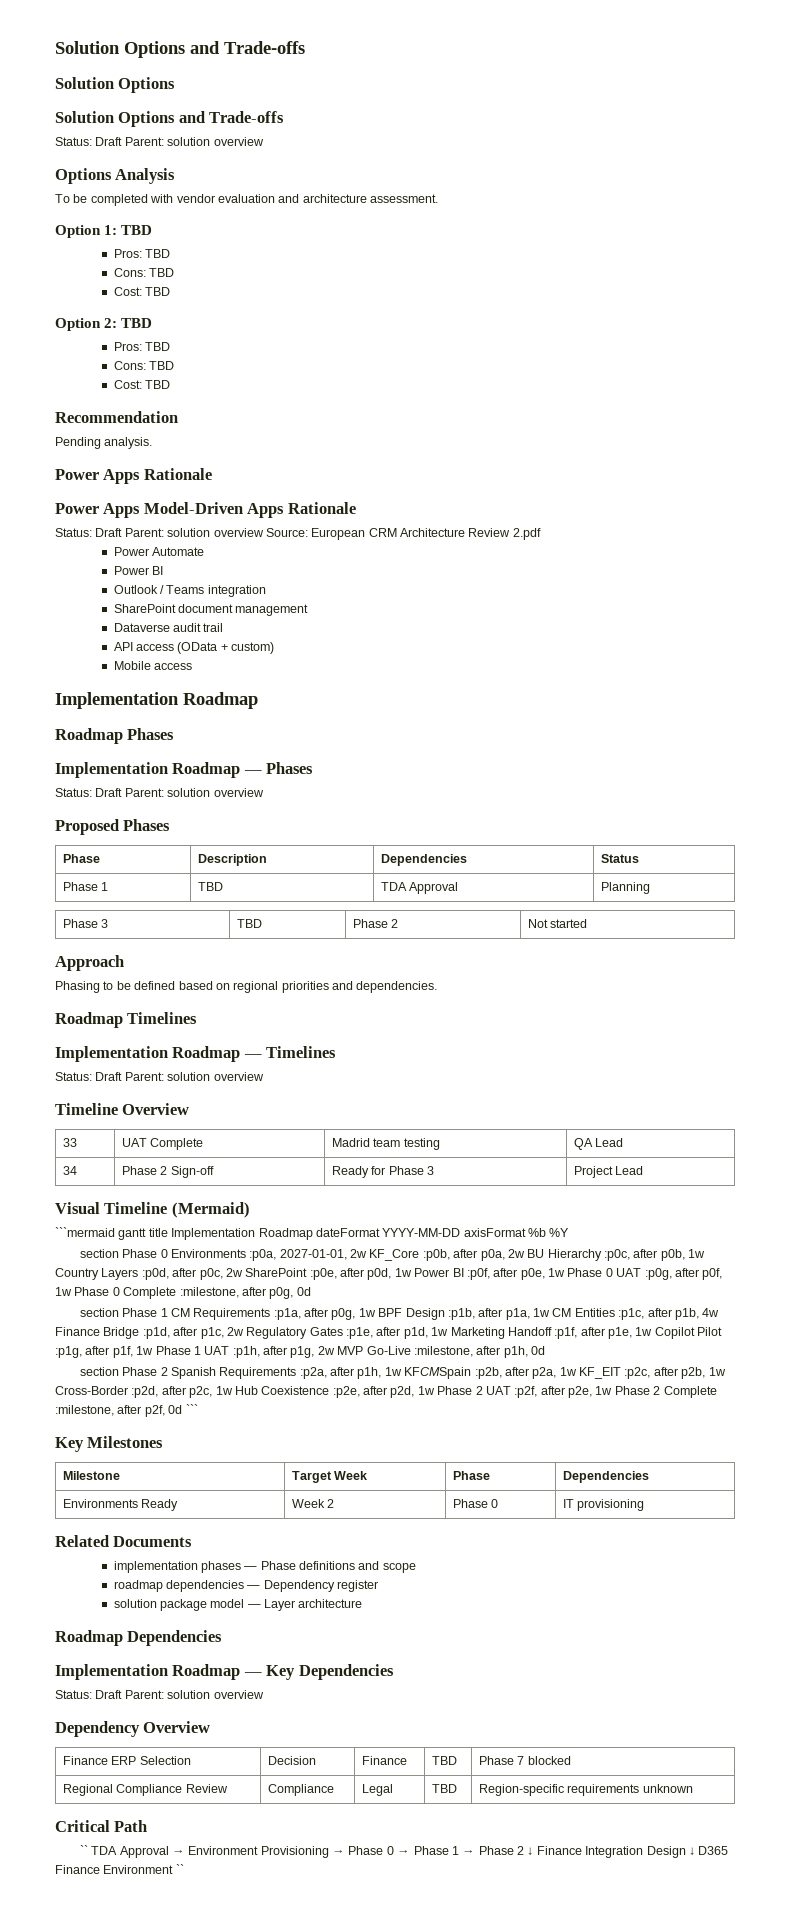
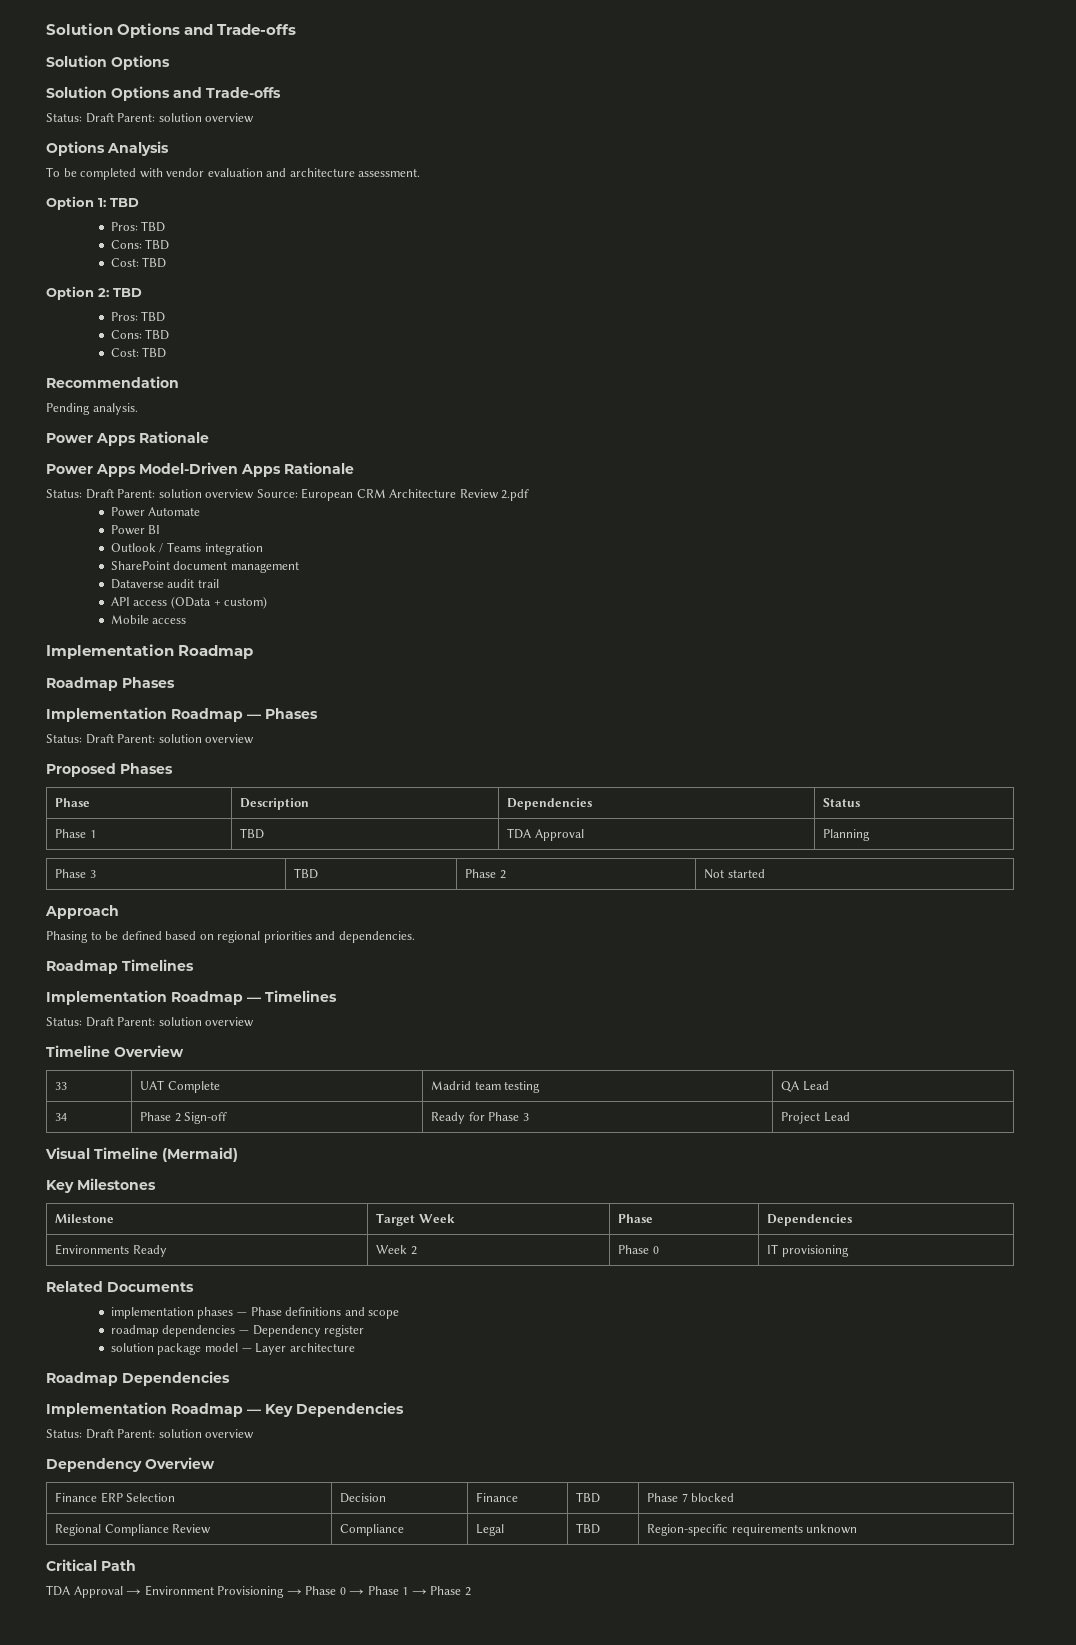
- ```mermaid gantt title Implementation Roadmap dateFormat YYYY-MM-DD axisFormat %b %Y
- section Phase 0 Environments :p0a, 2027-01-01, 2w KF_Core :p0b, after p0a, 2w BU Hierarchy :p0c, after p0b, 1w Country Layers :p0d, after p0c, 2w SharePoint :p0e, after p0d, 1w Power BI :p0f, after p0e, 1w Phase 0 UAT :p0g, after p0f, 1w Phase 0 Complete :milestone, after p0g, 0d
- section Phase 1 CM Requirements :p1a, after p0g, 1w BPF Design :p1b, after p1a, 1w CM Entities :p1c, after p1b, 4w Finance Bridge :p1d, after p1c, 2w Regulatory Gates :p1e, after p1d, 1w Marketing Handoff :p1f, after p1e, 1w Copilot Pilot :p1g, after p1f, 1w Phase 1 UAT :p1h, after p1g, 2w MVP Go-Live :milestone, after p1h, 0d
- section Phase 2 Spanish Requirements :p2a, after p1h, 1w KFCMSpain :p2b, after p2a, 1w KF_EIT :p2c, after p2b, 1w Cross-Border :p2d, after p2c, 1w Hub Coexistence :p2e, after p2d, 1w Phase 2 UAT :p2f, after p2e, 1w Phase 2 Complete :milestone, after p2f, 0d ```
- `` TDA Approval → Environment Provisioning → Phase 0 → Phase 1 → Phase 2 ↓ Finance Integration Design ↓ D365 Finance Environment ``
+ TDA Approval → Environment Provisioning → Phase 0 → Phase 1 → Phase 2

